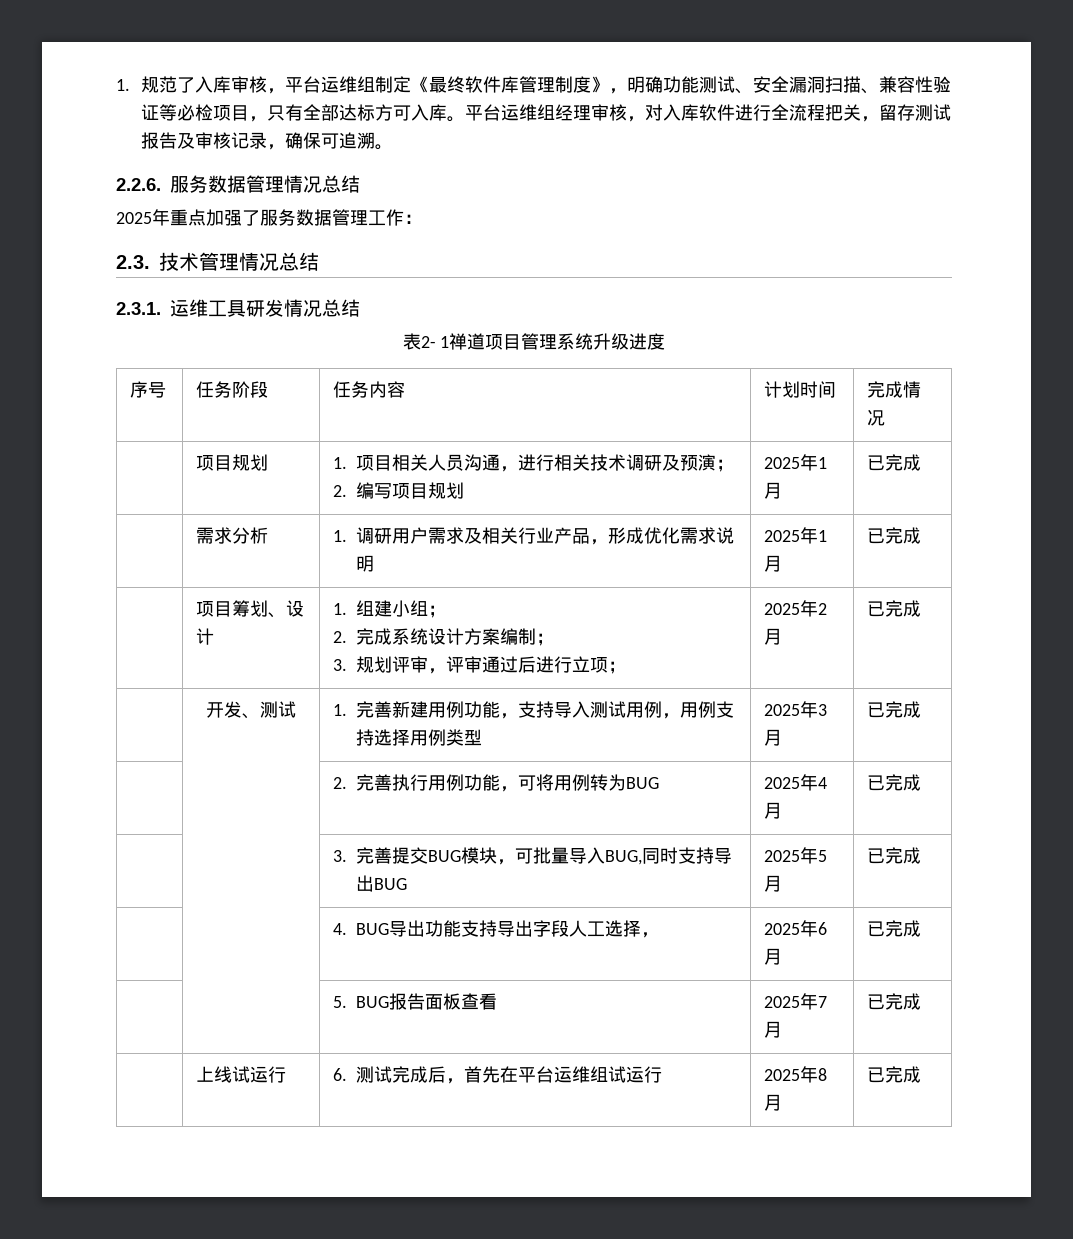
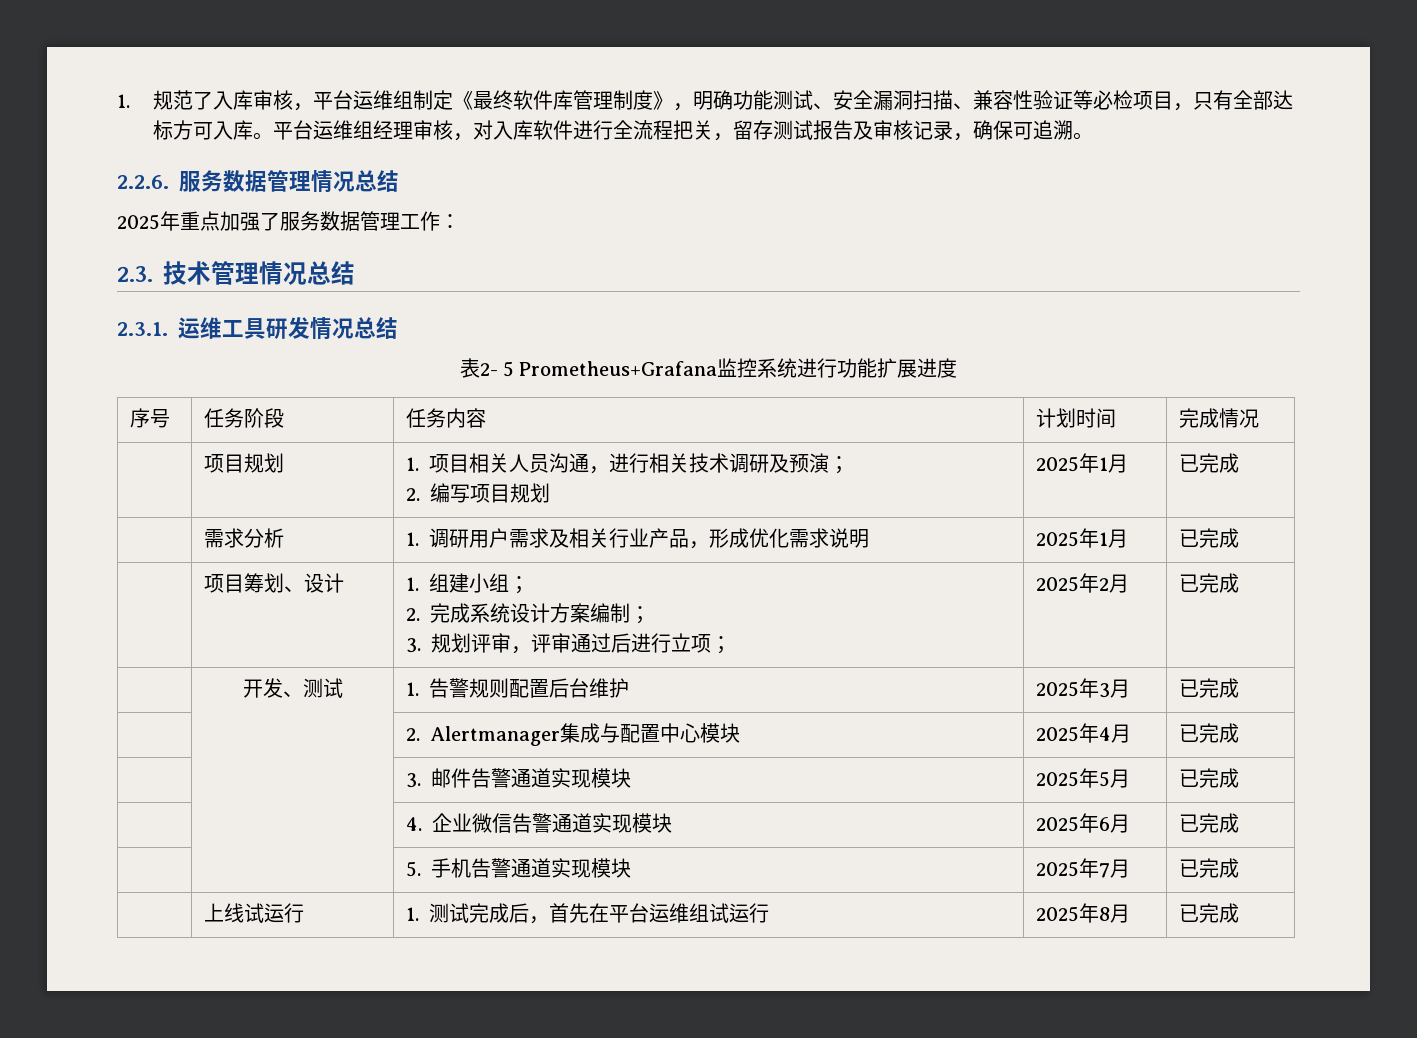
- 表2- 1禅道项目管理系统升级进度
+ 表2- 5 Prometheus+Grafana监控系统进行功能扩展进度
- | 开发、测试 | 1.完善新建用例功能，支持导入测试用例，用例支持选择用例类型 | 2025年3月 | 已完成
+ | 开发、测试 | 1.告警规则配置后台维护 | 2025年3月 | 已完成
- | | 2.完善执行用例功能，可将用例转为BUG | 2025年4月 | 已完成
+ | | 2. Alertmanager集成与配置中心模块 | 2025年4月 | 已完成
- | | 3.完善提交BUG模块，可批量导入BUG,同时支持导出BUG | 2025年5月 | 已完成
+ | | 3.邮件告警通道实现模块 | 2025年5月 | 已完成
- | | 4. BUG导出功能支持导出字段人工选择， | 2025年6月 | 已完成
+ | | 4.企业微信告警通道实现模块 | 2025年6月 | 已完成
- | | 5. BUG报告面板查看 | 2025年7月 | 已完成
+ | | 5.手机告警通道实现模块 | 2025年7月 | 已完成
- | 上线试运行 | 6.测试完成后，首先在平台运维组试运行 | 2025年8月 | 已完成
+ | 上线试运行 | 1.测试完成后，首先在平台运维组试运行 | 2025年8月 | 已完成

